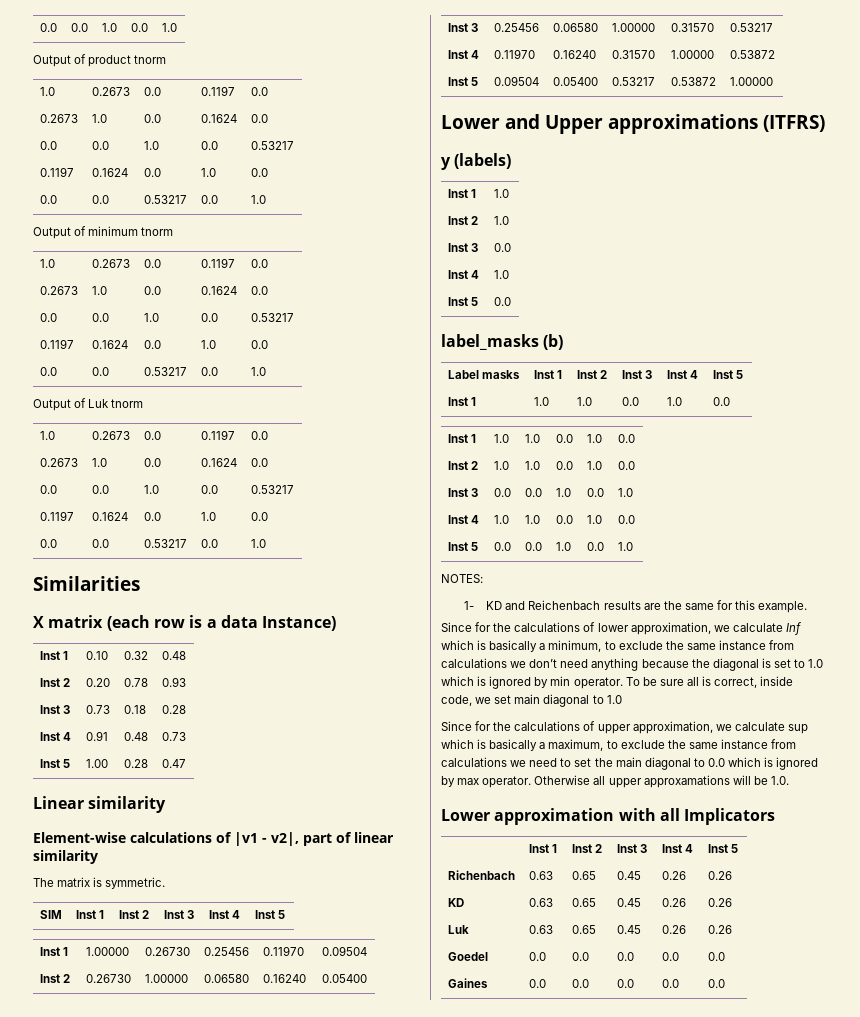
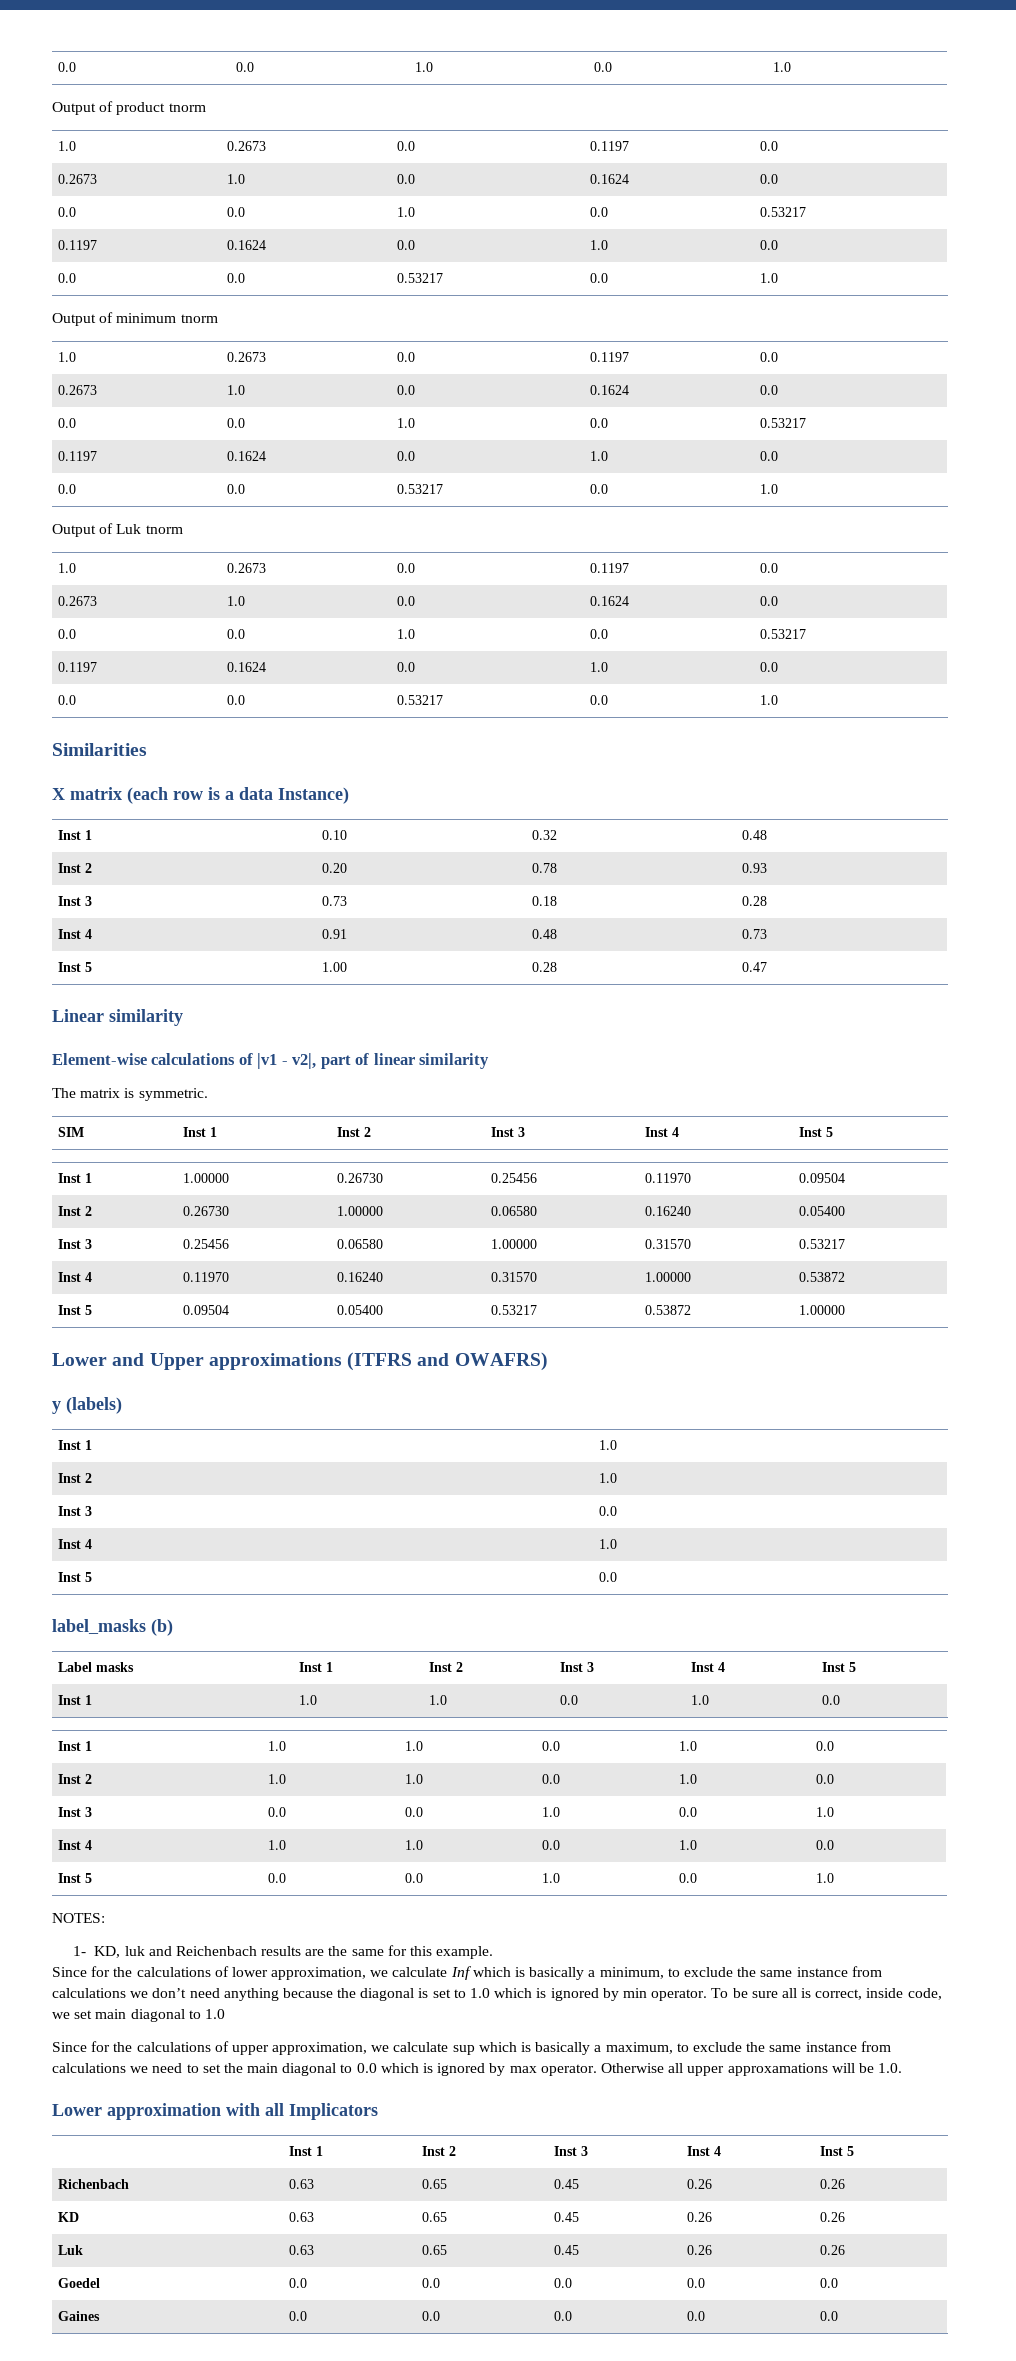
- Lower and Upper approximations (ITFRS)
+ Lower and Upper approximations (ITFRS and OWAFRS)
- 1- KD and Reichenbach results are the same for this example.
+ 1- KD, luk and Reichenbach results are the same for this example.

